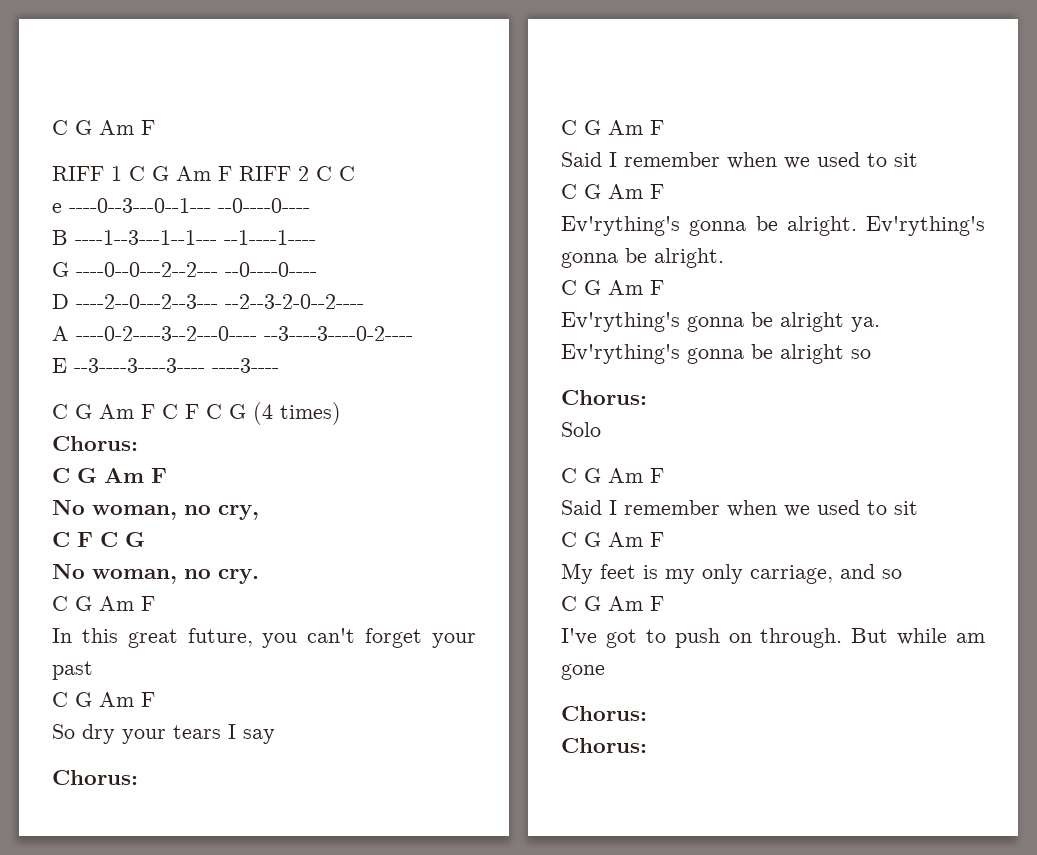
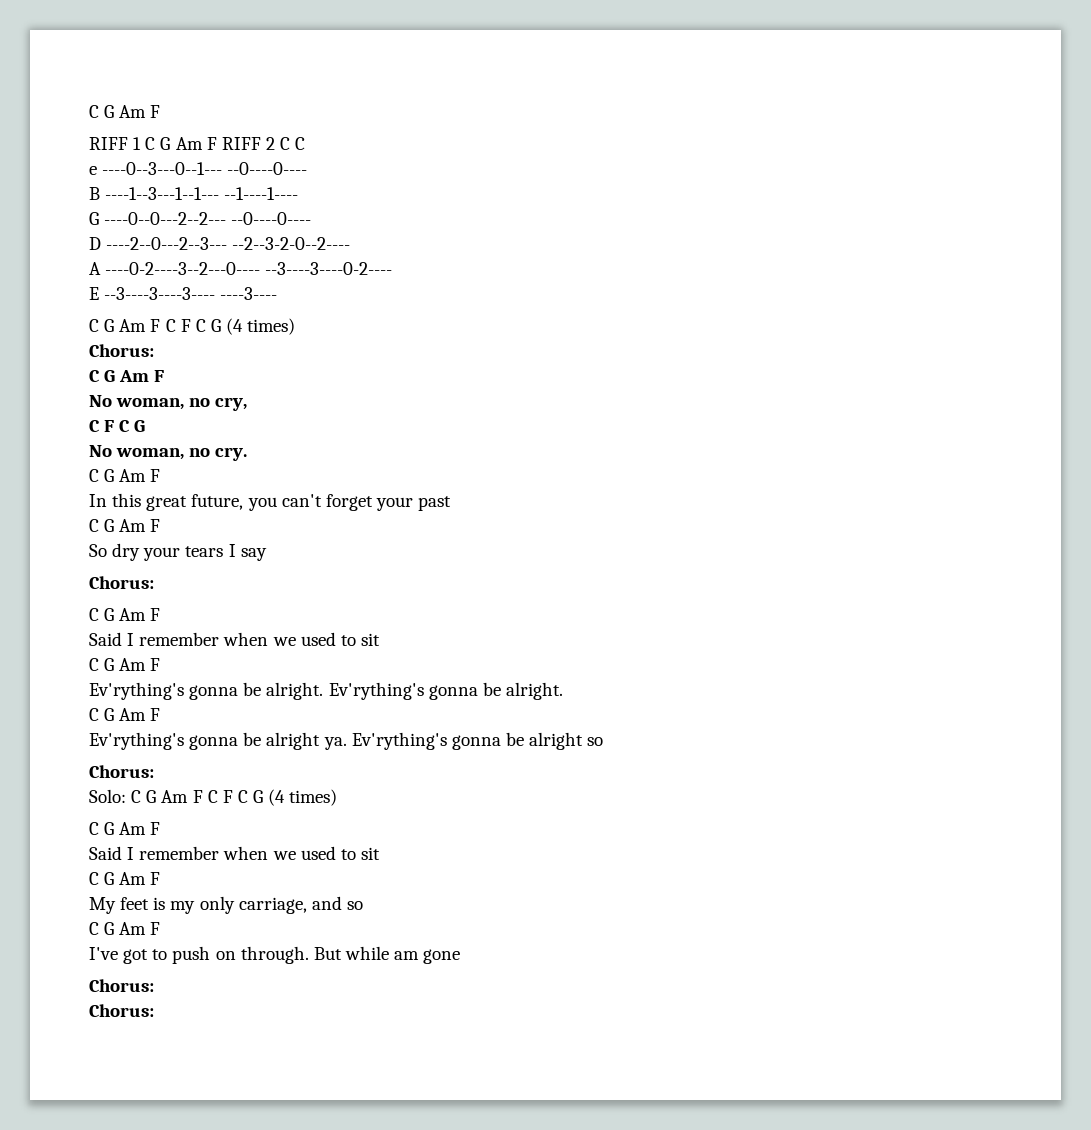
- Solo
+ Solo: C G Am F C F C G (4 times)

